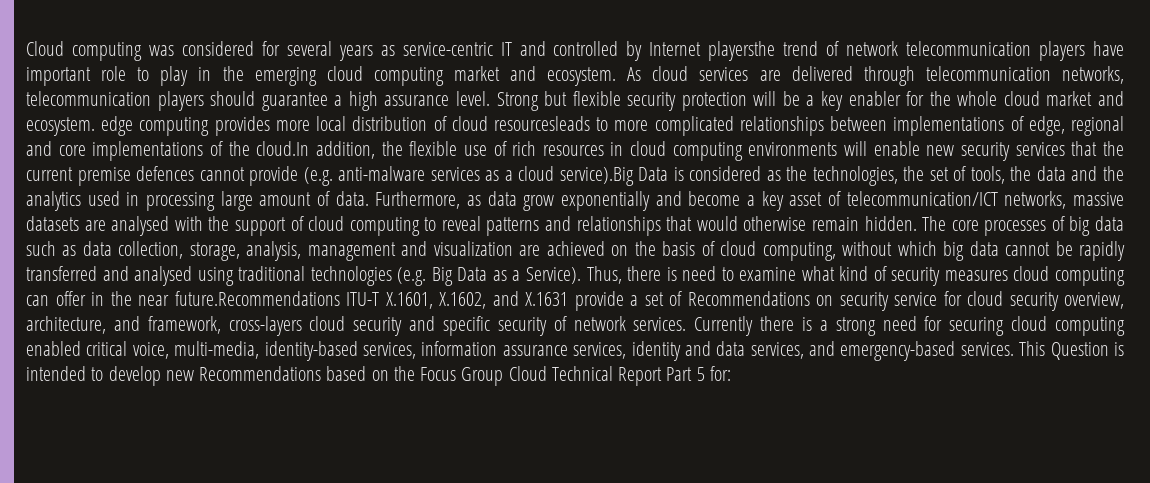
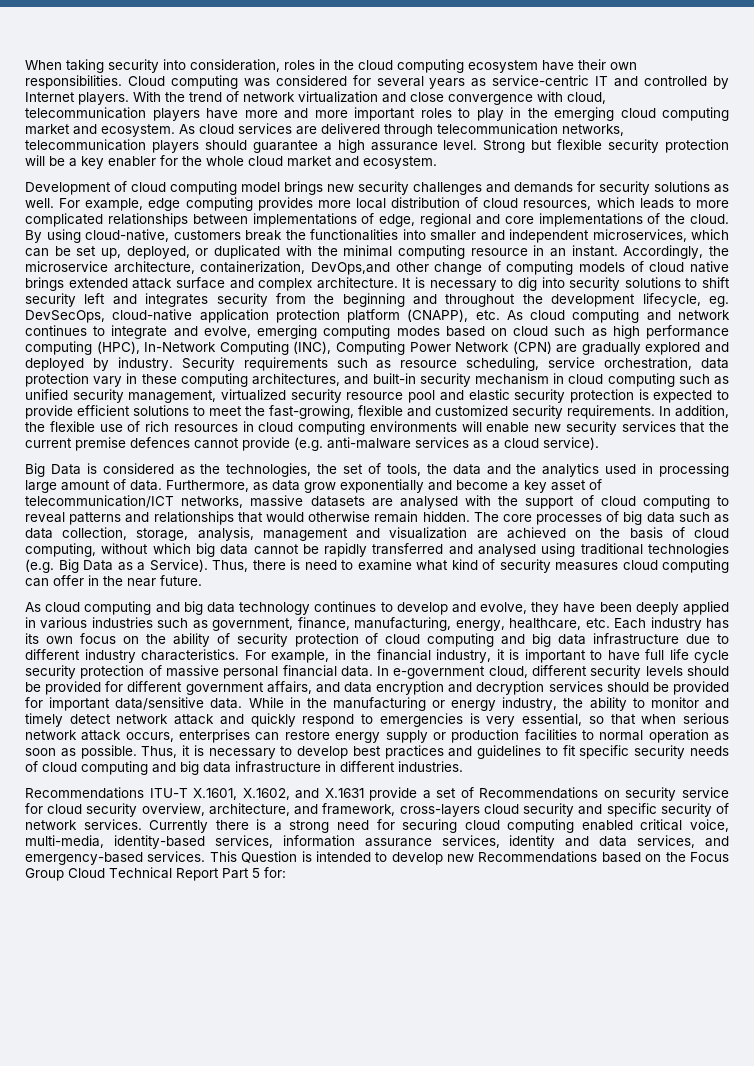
+ When taking security into consideration, roles in the cloud computing ecosystem have their own responsibilities.
- Cloud computing was considered for several years as service-centric IT and controlled by Internet playersthe trend of network telecommunication players have important role to play in the emerging cloud computing market and ecosystem.
+ Cloud computing was considered for several years as service-centric IT and controlled by Internet players. With the trend of network virtualization and close convergence with cloud, telecommunication players have more and more important roles to play in the emerging cloud computing market and ecosystem.
- Strong but flexible security protection will be a key enabler for the whole cloud market and ecosystem. edge computing provides more local distribution of cloud resourcesleads to more complicated relationships between implementations of edge, regional and core implementations of the cloud.In addition, the flexible use of rich resources in cloud computing environments will enable new security services that the current premise defences cannot provide (e.g. anti-malware services as a cloud service).Big Data is considered as the technologies, the set of tools, the data and the analytics used in processing large amount of data.
+ Strong but flexible security protection will be a key enabler for the whole cloud market and ecosystem.
+ Development of cloud computing model brings new security challenges and demands for security solutions as well. For example, edge computing provides more local distribution of cloud resources, which leads to more complicated relationships between implementations of edge, regional and core implementations of the cloud. By using cloud-native, customers break the functionalities into smaller and independent microservices, which can be set up, deployed, or duplicated with the minimal computing resource in an instant. Accordingly, the microservice architecture, containerization, DevOps,and other change of computing models of cloud native brings extended attack surface and complex architecture. It is necessary to dig into security solutions to shift security left and integrates security from the beginning and throughout the development lifecycle, eg. DevSecOps, cloud-native application protection platform (CNAPP), etc. As cloud computing and network continues to integrate and evolve, emerging computing modes based on cloud such as high performance computing (HPC), In-Network Computing (INC), Computing Power Network (CPN) are gradually explored and deployed by industry. Security requirements such as resource scheduling, service orchestration, data protection vary in these computing architectures, and built-in security mechanism in cloud computing such as unified security management, virtualized security resource pool and elastic security protection is expected to provide efficient solutions to meet the fast-growing, flexible and customized security requirements. In addition, the flexible use of rich resources in cloud computing environments will enable new security services that the current premise defences cannot provide (e.g. anti-malware services as a cloud service).
+ Big Data is considered as the technologies, the set of tools, the data and the analytics used in processing large amount of data.
- Thus, there is need to examine what kind of security measures cloud computing can offer in the near future.Recommendations ITU-T X.1601, X.1602, and X.1631 provide a set of Recommendations on security service for cloud security overview, architecture, and framework, cross-layers cloud security and specific security of network services.
+ Thus, there is need to examine what kind of security measures cloud computing can offer in the near future.
+ As cloud computing and big data technology continues to develop and evolve, they have been deeply applied in various industries such as government, finance, manufacturing, energy, healthcare, etc. Each industry has its own focus on the ability of security protection of cloud computing and big data infrastructure due to different industry characteristics. For example, in the financial industry, it is important to have full life cycle security protection of massive personal financial data. In e-government cloud, different security levels should be provided for different government affairs, and data encryption and decryption services should be provided for important data/sensitive data. While in the manufacturing or energy industry, the ability to monitor and timely detect network attack and quickly respond to emergencies is very essential, so that when serious network attack occurs, enterprises can restore energy supply or production facilities to normal operation as soon as possible. Thus, it is necessary to develop best practices and guidelines to fit specific security needs of cloud computing and big data infrastructure in different industries.
+ Recommendations ITU-T X.1601, X.1602, and X.1631 provide a set of Recommendations on security service for cloud security overview, architecture, and framework, cross-layers cloud security and specific security of network services.

